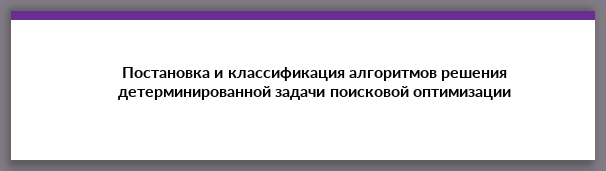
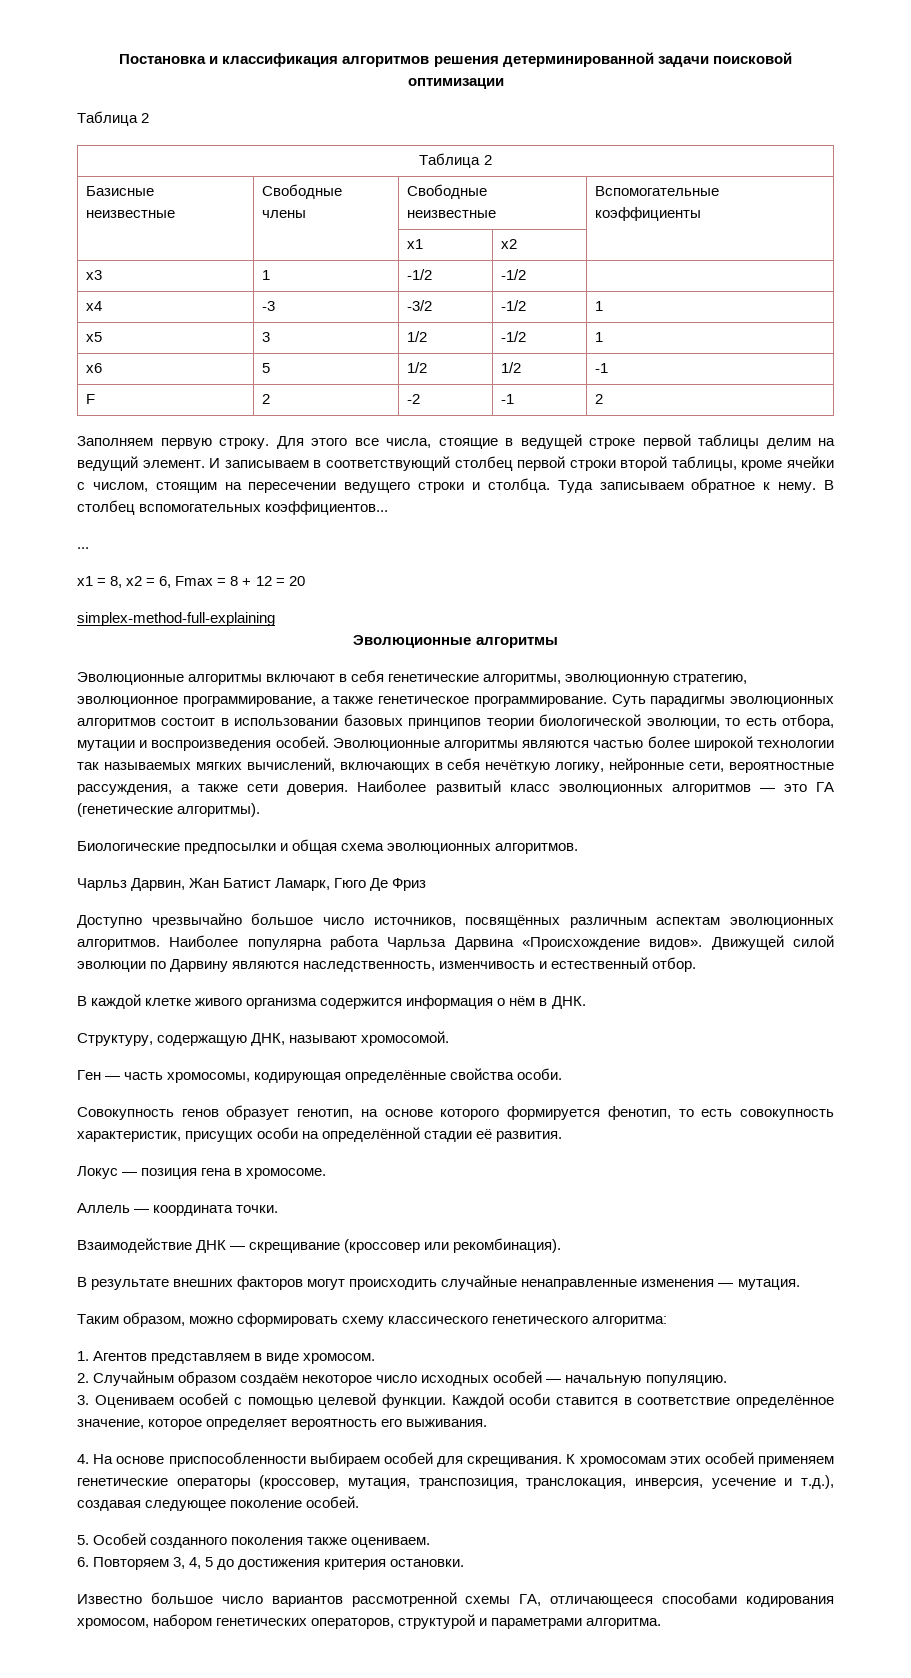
  Постановка и классификация алгоритмов решения детерминированной задачи поисковой оптимизации
+ Таблица 2
+ Таблица 2
+ Базисные неизвестные | Свободные члены | Свободные неизвестные | Вспомогательные коэффициенты
+ | | x1 | x2 |
+ x3 | 1 | -1/2 | -1/2 |
+ x4 | -3 | -3/2 | -1/2 | 1
+ x5 | 3 | 1/2 | -1/2 | 1
+ x6 | 5 | 1/2 | 1/2 | -1
+ F | 2 | -2 | -1 | 2
+ Заполняем первую строку. Для этого все числа, стоящие в ведущей строке первой таблицы делим на ведущий элемент. И записываем в соответствующий столбец первой строки второй таблицы, кроме ячейки с числом, стоящим на пересечении ведущего строки и столбца. Туда записываем обратное к нему. В столбец вспомогательных коэффициентов...
+ ...
+ x1 = 8, x2 = 6, Fmax = 8 + 12 = 20
+ simplex-method-full-explaining
+ Эволюционные алгоритмы
+ Эволюционные алгоритмы включают в себя генетические алгоритмы, эволюционную стратегию, эволюционное программирование, а также генетическое программирование. Суть парадигмы эволюционных алгоритмов состоит в использовании базовых принципов теории биологической эволюции, то есть отбора, мутации и воспроизведения особей. Эволюционные алгоритмы являются частью более широкой технологии так называемых мягких вычислений, включающих в себя нечёткую логику, нейронные сети, вероятностные рассуждения, а также сети доверия. Наиболее развитый класс эволюционных алгоритмов — это ГА (генетические алгоритмы).
+ Биологические предпосылки и общая схема эволюционных алгоритмов.
+ Чарльз Дарвин, Жан Батист Ламарк, Гюго Де Фриз
+ Доступно чрезвычайно большое число источников, посвящённых различным аспектам эволюционных алгоритмов. Наиболее популярна работа Чарльза Дарвина «Происхождение видов». Движущей силой эволюции по Дарвину являются наследственность, изменчивость и естественный отбор.
+ В каждой клетке живого организма содержится информация о нём в ДНК.
+ Структуру, содержащую ДНК, называют хромосомой.
+ Ген — часть хромосомы, кодирующая определённые свойства особи.
+ Совокупность генов образует генотип, на основе которого формируется фенотип, то есть совокупность характеристик, присущих особи на определённой стадии её развития.
+ Локус — позиция гена в хромосоме.
+ Аллель — координата точки.
+ Взаимодействие ДНК — скрещивание (кроссовер или рекомбинация).
+ В результате внешних факторов могут происходить случайные ненаправленные изменения — мутация.
+ Таким образом, можно сформировать схему классического генетического алгоритма:
+ 1. Агентов представляем в виде хромосом.
+ 2. Случайным образом создаём некоторое число исходных особей — начальную популяцию.
+ 3. Оцениваем особей с помощью целевой функции. Каждой особи ставится в соответствие определённое значение, которое определяет вероятность его выживания.
+ 4. На основе приспособленности выбираем особей для скрещивания. К хромосомам этих особей применяем генетические операторы (кроссовер, мутация, транспозиция, транслокация, инверсия, усечение и т.д.), создавая следующее поколение особей.
+ 5. Особей созданного поколения также оцениваем.
+ 6. Повторяем 3, 4, 5 до достижения критерия остановки.
+ Известно большое число вариантов рассмотренной схемы ГА, отличающееся способами кодирования хромосом, набором генетических операторов, структурой и параметрами алгоритма.

